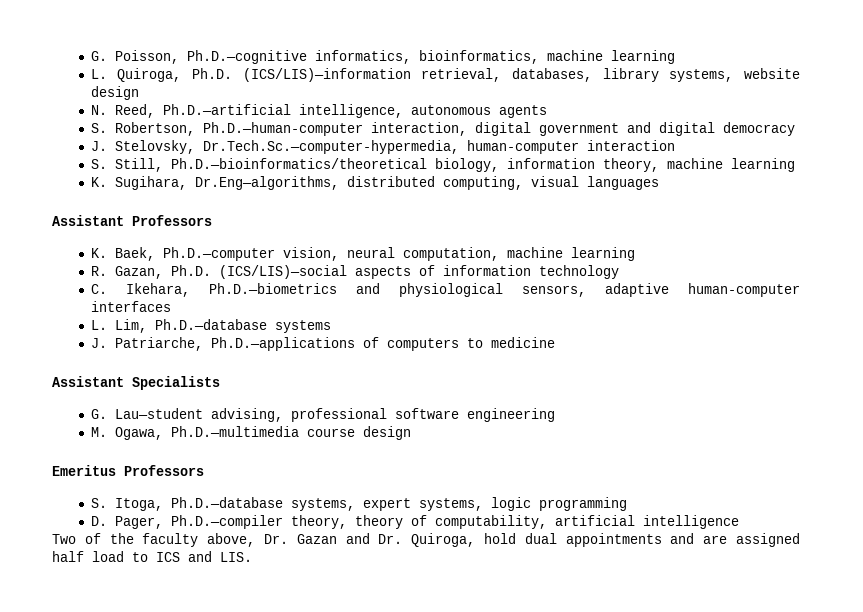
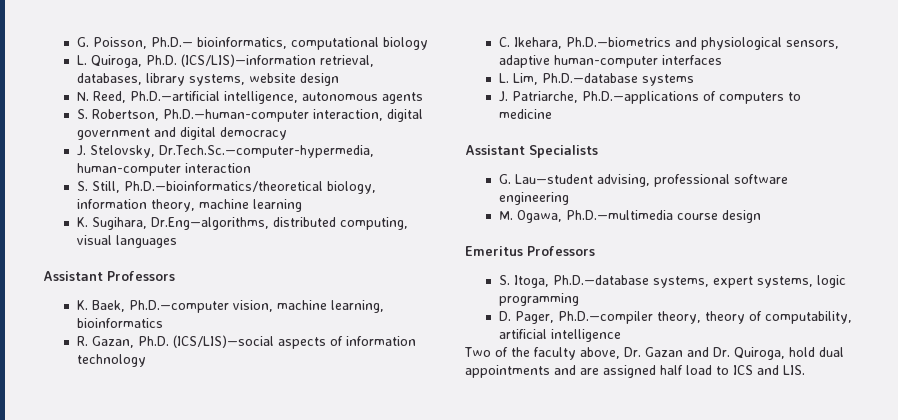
- G. Poisson, Ph.D.—cognitive informatics, bioinformatics, machine learning
+ G. Poisson, Ph.D.— bioinformatics, computational biology
- K. Baek, Ph.D.—computer vision, neural computation, machine learning
+ K. Baek, Ph.D.—computer vision, machine learning, bioinformatics

